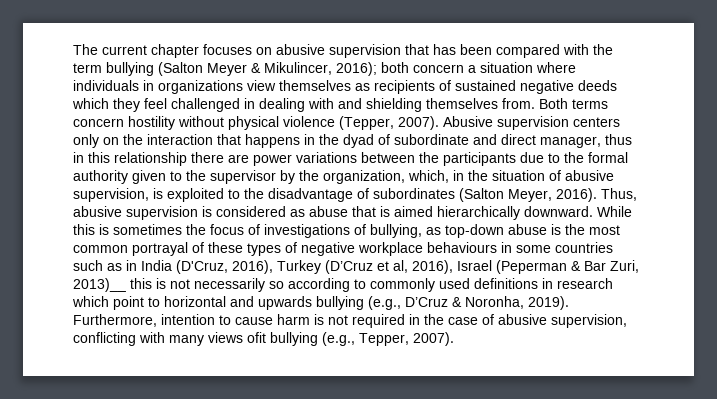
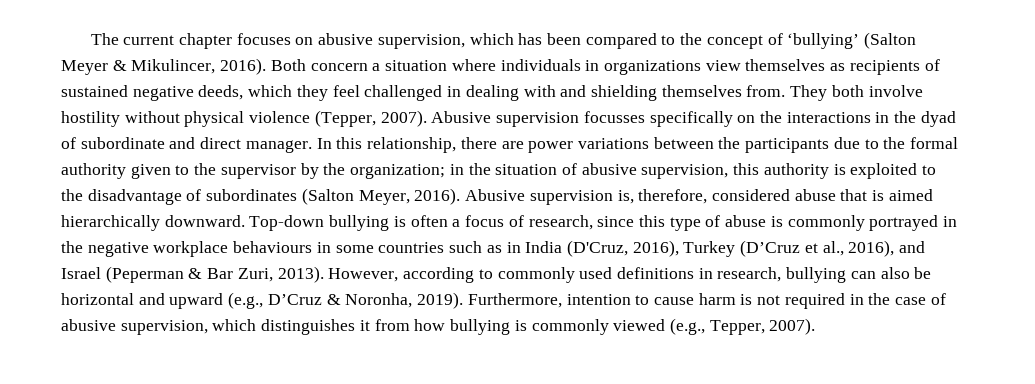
- The current chapter focuses on abusive supervision that has been compared with the term bullying (Salton Meyer & Mikulincer, 2016); both concern a situation where individuals in organizations view themselves as recipients of sustained negative deeds which they feel challenged in dealing with and shielding themselves from.
+ The current chapter focuses on abusive supervision, which has been compared to the concept of ‘bullying’ (Salton Meyer & Mikulincer, 2016). Both concern a situation where individuals in organizations view themselves as recipients of sustained negative deeds, which they feel challenged in dealing with and shielding themselves from.
- Both terms concern hostility without physical violence (Tepper, 2007).
+ They both involve hostility without physical violence (Tepper, 2007).
- Abusive supervision centers only on the interaction that happens in the dyad of subordinate and direct manager, thus in this relationship there are power variations between the participants due to the formal authority given to the supervisor by the organization, which, in the situation of abusive supervision, is exploited to the disadvantage of subordinates (Salton Meyer, 2016).
+ Abusive supervision focusses specifically on the interactions in the dyad of subordinate and direct manager. In this relationship, there are power variations between the participants due to the formal authority given to the supervisor by the organization; in the situation of abusive supervision, this authority is exploited to the disadvantage of subordinates (Salton Meyer, 2016).
- Thus, abusive supervision is considered as abuse that is aimed hierarchically downward.
+ Abusive supervision is, therefore, considered abuse that is aimed hierarchically downward.
- While this is sometimes the focus of investigations of bullying, as top-down abuse is the most common portrayal of these types of negative workplace behaviours in some countries such as in India (D'Cruz, 2016), Turkey (D’Cruz et al, 2016), Israel (Peperman & Bar Zuri, 2013)__ this is not necessarily so according to commonly used definitions in research which point to horizontal and upwards bullying (e.g., D’Cruz & Noronha, 2019).
+ Top-down bullying is often a focus of research, since this type of abuse is commonly portrayed in the negative workplace behaviours in some countries such as in India (D'Cruz, 2016), Turkey (D’Cruz et al., 2016), and Israel (Peperman & Bar Zuri, 2013). However, according to commonly used definitions in research, bullying can also be horizontal and upward (e.g., D’Cruz & Noronha, 2019).
- Furthermore, intention to cause harm is not required in the case of abusive supervision, conflicting with many views ofit bullying (e.g., Tepper, 2007).
+ Furthermore, intention to cause harm is not required in the case of abusive supervision, which distinguishes it from how bullying is commonly viewed (e.g., Tepper, 2007).

